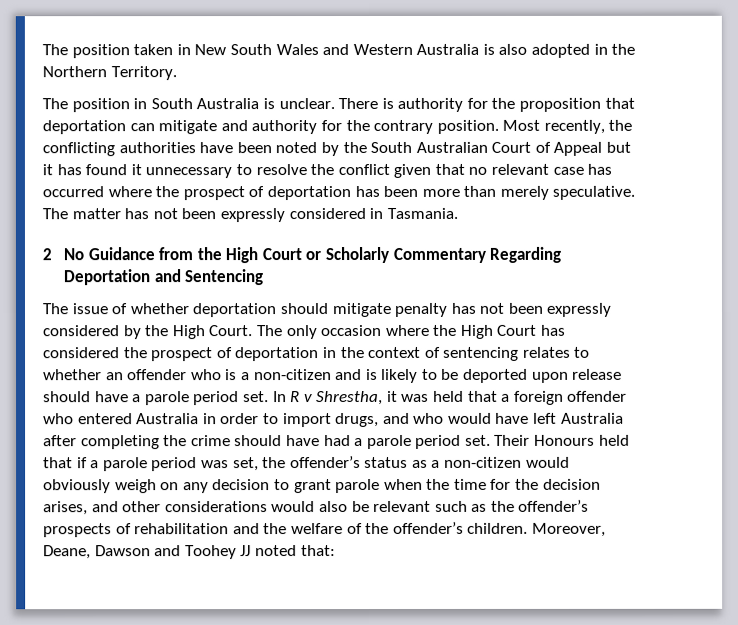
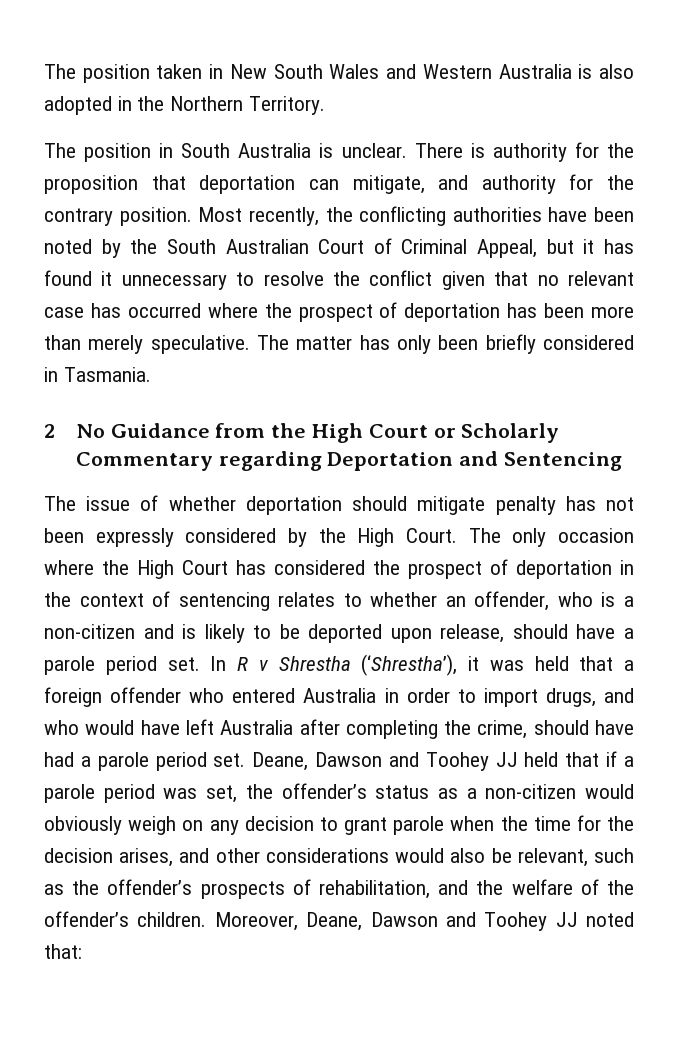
- There is authority for the proposition that deportation can mitigate and authority for the contrary position.
+ There is authority for the proposition that deportation can mitigate, and authority for the contrary position.
- Most recently, the conflicting authorities have been noted by the South Australian Court of Appeal but it has found it unnecessary to resolve the conflict given that no relevant case has occurred where the prospect of deportation has been more than merely speculative.
+ Most recently, the conflicting authorities have been noted by the South Australian Court of Criminal Appeal, but it has found it unnecessary to resolve the conflict given that no relevant case has occurred where the prospect of deportation has been more than merely speculative.
- The matter has not been expressly considered in Tasmania.
+ The matter has only been briefly considered in Tasmania.
- 2 No Guidance from the High Court or Scholarly Commentary Regarding Deportation and Sentencing
+ 2 No Guidance from the High Court or Scholarly Commentary regarding Deportation and Sentencing
- The only occasion where the High Court has considered the prospect of deportation in the context of sentencing relates to whether an offender who is a non-citizen and is likely to be deported upon release should have a parole period set.
+ The only occasion where the High Court has considered the prospect of deportation in the context of sentencing relates to whether an offender, who is a non-citizen and is likely to be deported upon release, should have a parole period set.
- In R v Shrestha, it was held that a foreign offender who entered Australia in order to import drugs, and who would have left Australia after completing the crime should have had a parole period set.
+ In R v Shrestha (‘Shrestha’), it was held that a foreign offender who entered Australia in order to import drugs, and who would have left Australia after completing the crime, should have had a parole period set.
- Their Honours held that if a parole period was set, the offender’s status as a non-citizen would obviously weigh on any decision to grant parole when the time for the decision arises, and other considerations would also be relevant such as the offender’s prospects of rehabilitation and the welfare of the offender’s children.
+ Deane, Dawson and Toohey JJ held that if a parole period was set, the offender’s status as a non-citizen would obviously weigh on any decision to grant parole when the time for the decision arises, and other considerations would also be relevant, such as the offender’s prospects of rehabilitation, and the welfare of the offender’s children.

